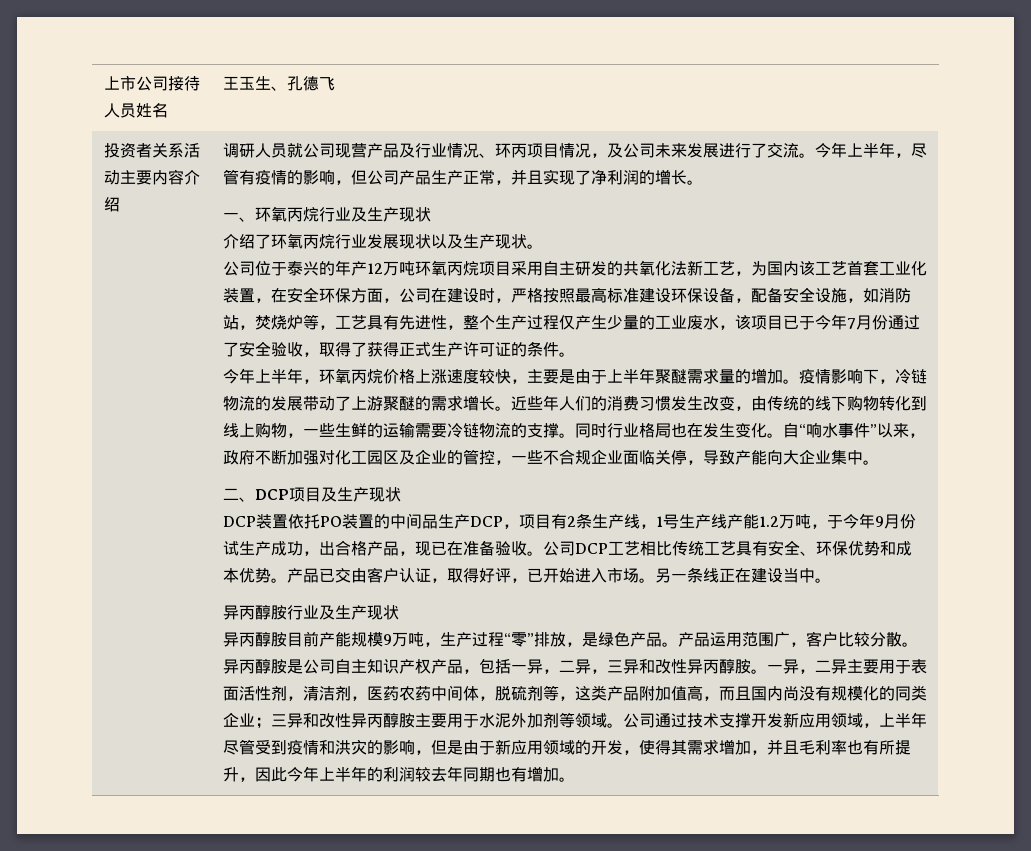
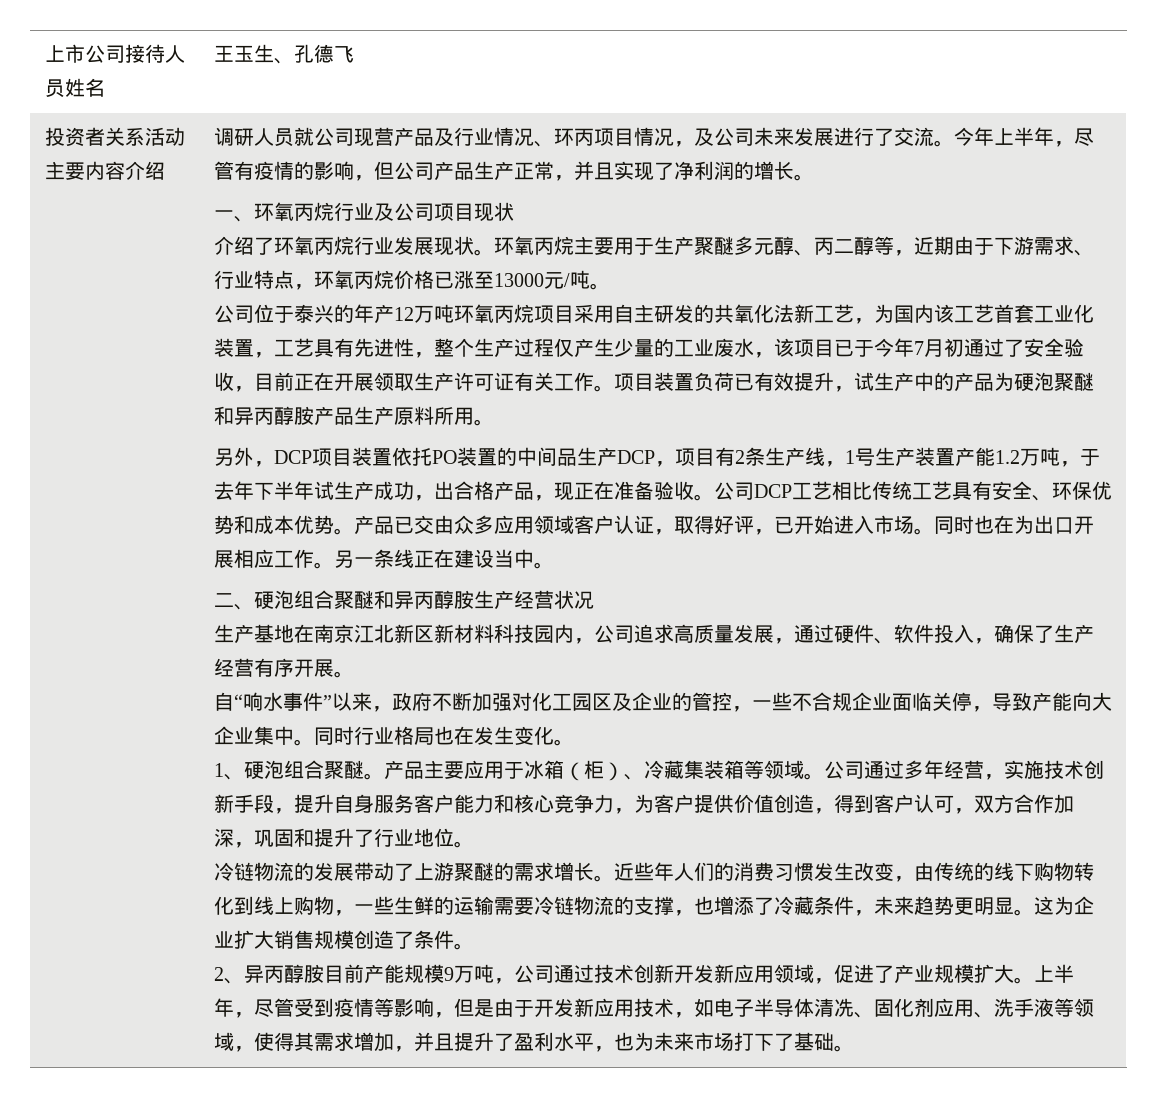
- 一、环氧丙烷行业及生产现状
+ 一、环氧丙烷行业及公司项目现状
- 介绍了环氧丙烷行业发展现状以及生产现状。
+ 介绍了环氧丙烷行业发展现状。环氧丙烷主要用于生产聚醚多元醇、丙二醇等，近期由于下游需求、行业特点，环氧丙烷价格已涨至13000元/吨。
- 公司位于泰兴的年产12万吨环氧丙烷项目采用自主研发的共氧化法新工艺，为国内该工艺首套工业化装置，在安全环保方面，公司在建设时，严格按照最高标准建设环保设备，配备安全设施，如消防站，焚烧炉等，工艺具有先进性，整个生产过程仅产生少量的工业废水，该项目已于今年7月份通过了安全验收，取得了获得正式生产许可证的条件。
- 今年上半年，环氧丙烷价格上涨速度较快，主要是由于上半年聚醚需求量的增加。疫情影响下，冷链物流的发展带动了上游聚醚的需求增长。
+ 公司位于泰兴的年产12万吨环氧丙烷项目采用自主研发的共氧化法新工艺，为国内该工艺首套工业化装置，工艺具有先进性，整个生产过程仅产生少量的工业废水，该项目已于今年7月初通过了安全验收，目前正在开展领取生产许可证有关工作。项目装置负荷已有效提升，试生产中的产品为硬泡聚醚和异丙醇胺产品生产原料所用。
+ 另外，DCP项目装置依托PO装置的中间品生产DCP，项目有2条生产线，1号生产装置产能1.2万吨，于去年下半年试生产成功，出合格产品，现正在准备验收。公司DCP工艺相比传统工艺具有安全、环保优势和成本优势。产品已交由众多应用领域客户认证，取得好评，已开始进入市场。同时也在为出口开展相应工作。另一条线正在建设当中。
+ 二、硬泡组合聚醚和异丙醇胺生产经营状况
+ 生产基地在南京江北新区新材料科技园内，公司追求高质量发展，通过硬件、软件投入，确保了生产经营有序开展。
+ 自“响水事件”以来，政府不断加强对化工园区及企业的管控，一些不合规企业面临关停，导致产能向大企业集中。同时行业格局也在发生变化。
+ 1、硬泡组合聚醚。产品主要应用于冰箱（柜）、冷藏集装箱等领域。公司通过多年经营，实施技术创新手段，提升自身服务客户能力和核心竞争力，为客户提供价值创造，得到客户认可，双方合作加深，巩固和提升了行业地位。
+ 冷链物流的发展带动了上游聚醚的需求增长。
- 近些年人们的消费习惯发生改变，由传统的线下购物转化到线上购物，一些生鲜的运输需要冷链物流的支撑。同时行业格局也在发生变化。自“响水事件”以来，政府不断加强对化工园区及企业的管控，一些不合规企业面临关停，导致产能向大企业集中。
- 二、DCP项目及生产现状
- DCP装置依托PO装置的中间品生产DCP，项目有2条生产线，1号生产线产能1.2万吨，于今年9月份试生产成功，出合格产品，现已在准备验收。公司DCP工艺相比传统工艺具有安全、环保优势和成本优势。产品已交由客户认证，取得好评，已开始进入市场。另一条线正在建设当中。
- 异丙醇胺行业及生产现状
- 异丙醇胺目前产能规模9万吨，生产过程“零”排放，是绿色产品。产品运用范围广，客户比较分散。异丙醇胺是公司自主知识产权产品，包括一异，二异，三异和改性异丙醇胺。一异，二异主要用于表面活性剂，清洁剂，医药农药中间体，脱硫剂等，这类产品附加值高，而且国内尚没有规模化的同类企业；三异和改性异丙醇胺主要用于水泥外加剂等领域。公司通过技术支撑开发新应用领域，上半年尽管受到疫情和洪灾的影响，但是由于新应用领域的开发，使得其需求增加，并且毛利率也有所提升，因此今年上半年的利润较去年同期也有增加。
+ 近些年人们的消费习惯发生改变，由传统的线下购物转化到线上购物，一些生鲜的运输需要冷链物流的支撑，也增添了冷藏条件，未来趋势更明显。这为企业扩大销售规模创造了条件。
+ 2、异丙醇胺目前产能规模9万吨，公司通过技术创新开发新应用领域，促进了产业规模扩大。上半年，尽管受到疫情等影响，但是由于开发新应用技术，如电子半导体清冼、固化剂应用、洗手液等领域，使得其需求增加，并且提升了盈利水平，也为未来市场打下了基础。

